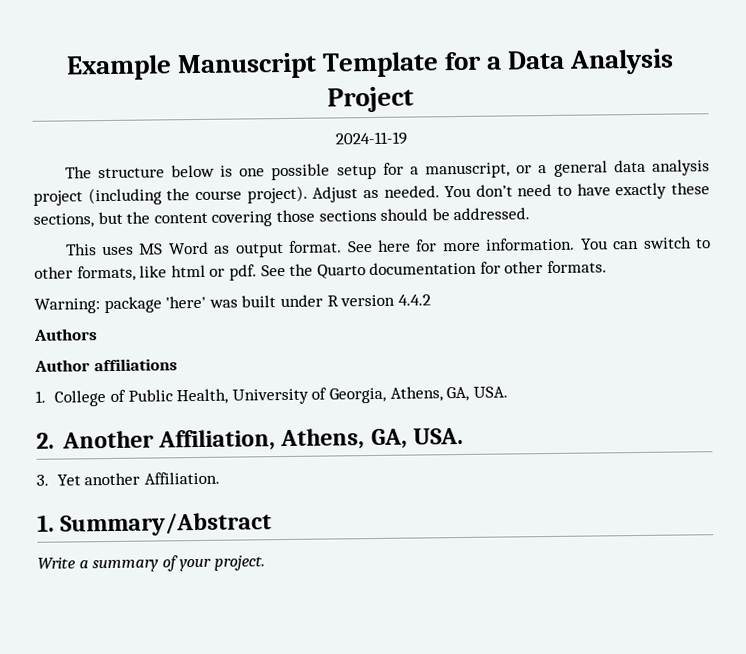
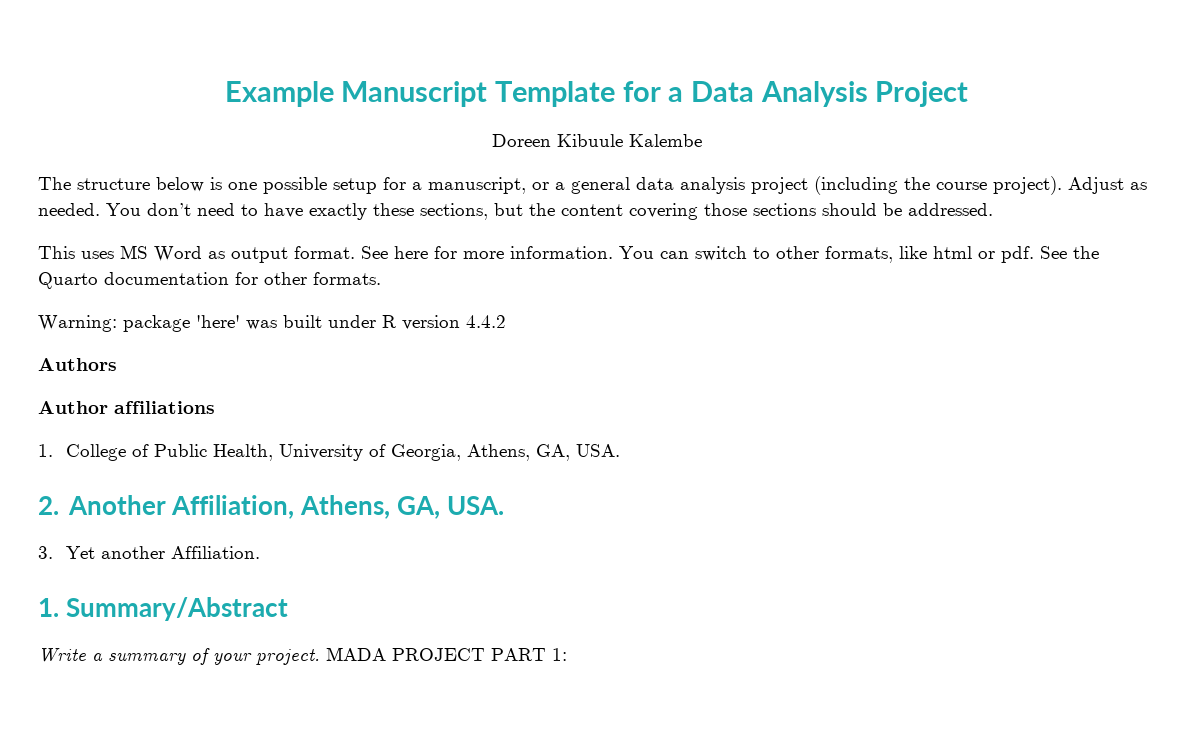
- 2024-11-19
+ Doreen Kibuule Kalembe
+ MADA PROJECT PART 1:

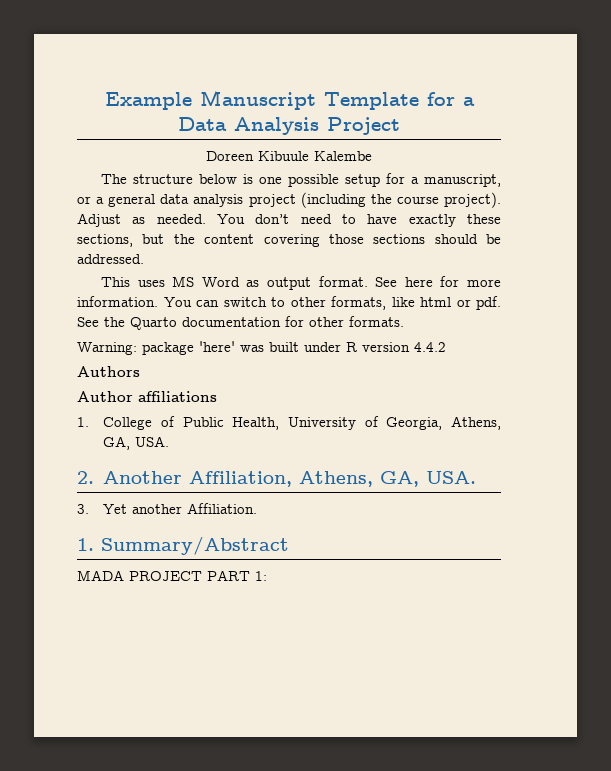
- Write a summary of your project.

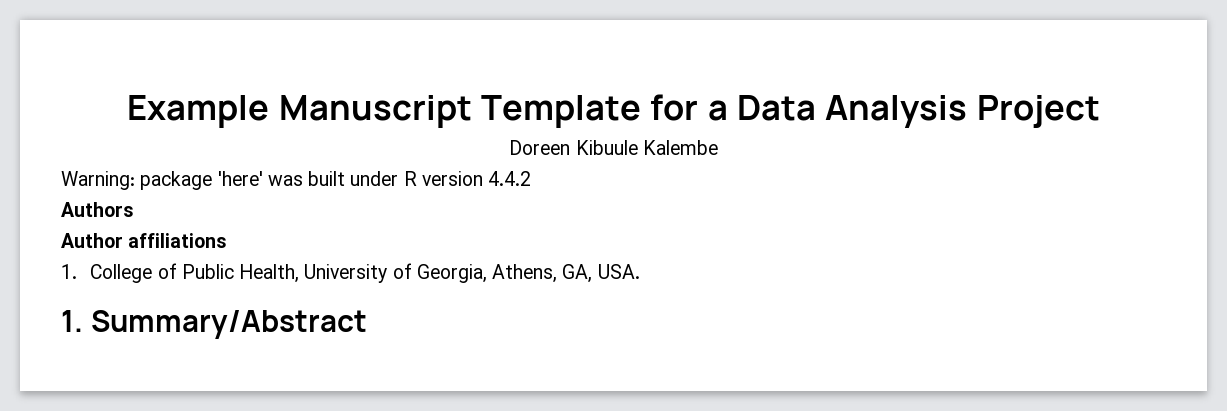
- The structure below is one possible setup for a manuscript, or a general data analysis project (including the course project). Adjust as needed. You don’t need to have exactly these sections, but the content covering those sections should be addressed.
- This uses MS Word as output format. See here for more information. You can switch to other formats, like html or pdf. See the Quarto documentation for other formats.
- 2. Another Affiliation, Athens, GA, USA.
- 3. Yet another Affiliation.
  1. Summary/Abstract
- MADA PROJECT PART 1:

